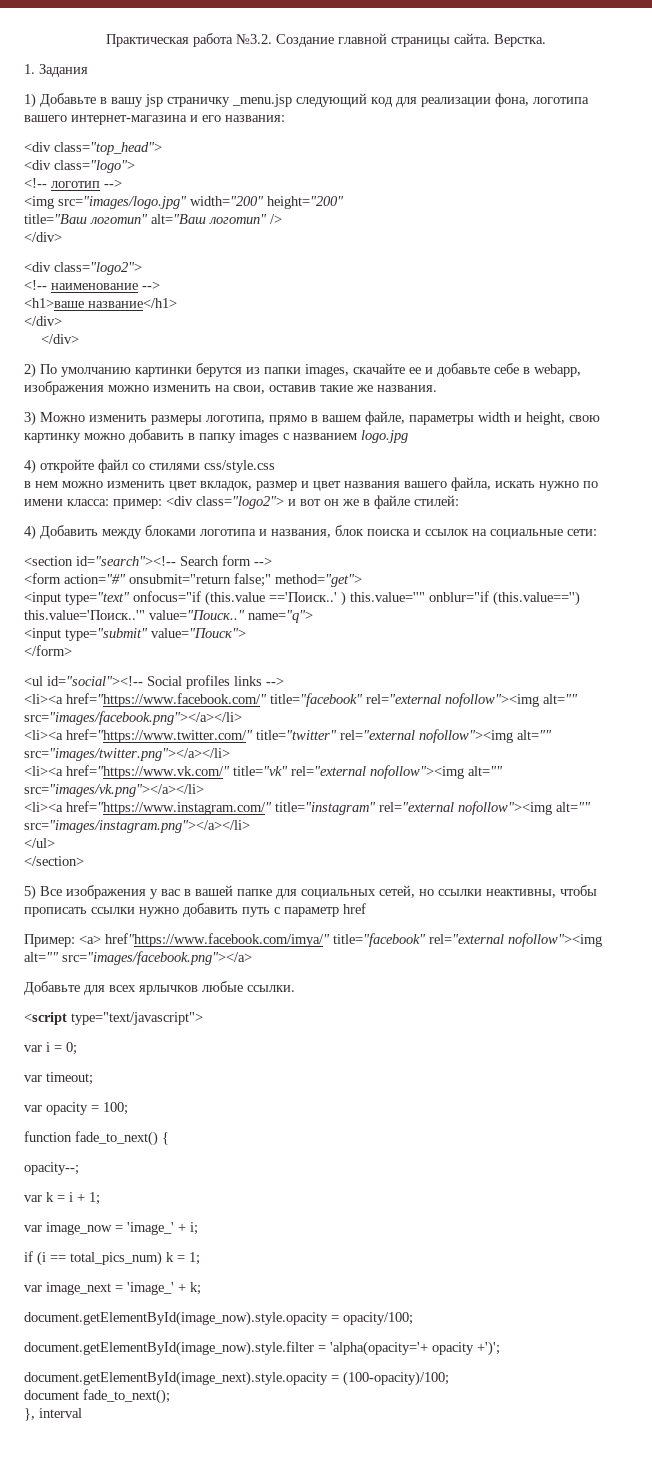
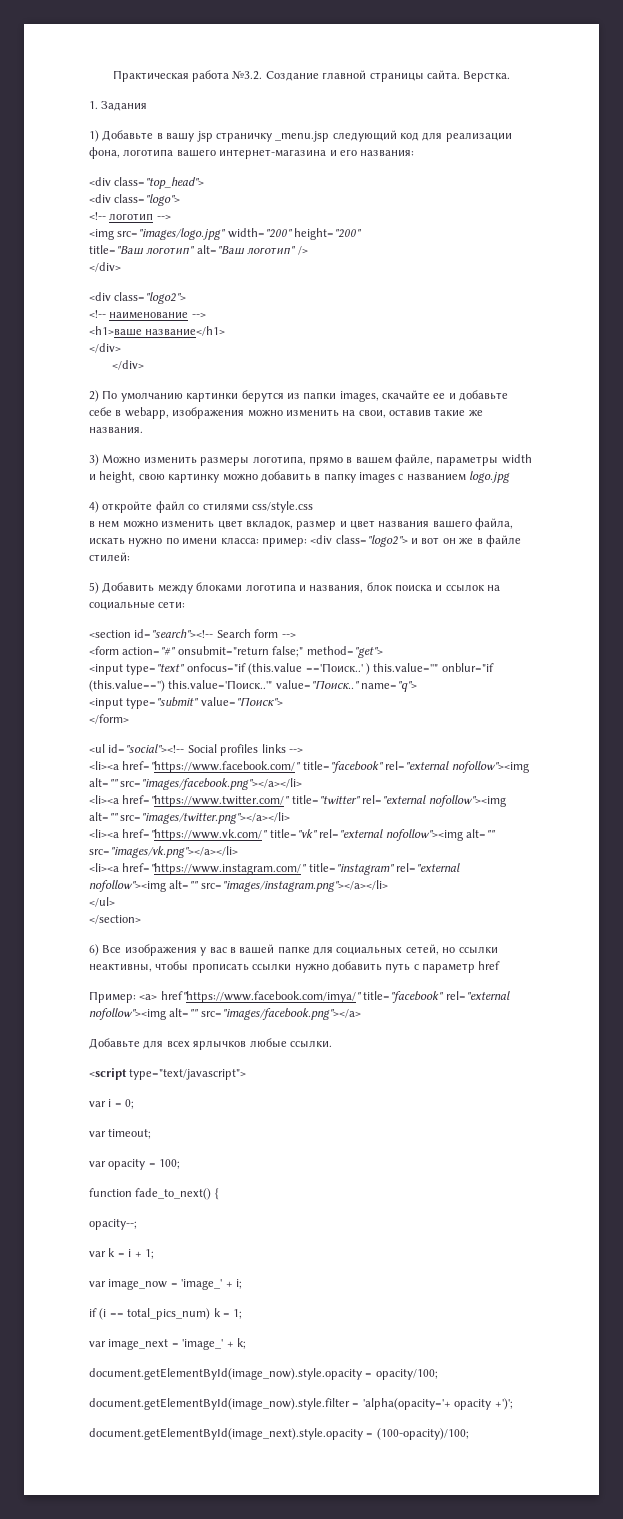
- 4) Добавить между блоками логотипа и названия, блок поиска и ссылок на социальные сети:
+ 5) Добавить между блоками логотипа и названия, блок поиска и ссылок на социальные сети:
- 5) Все изображения у вас в вашей папке для социальных сетей, но ссылки неактивны, чтобы прописать ссылки нужно добавить путь с параметр href
+ 6) Все изображения у вас в вашей папке для социальных сетей, но ссылки неактивны, чтобы прописать ссылки нужно добавить путь с параметр href
- document fade_to_next();
- }, interval

